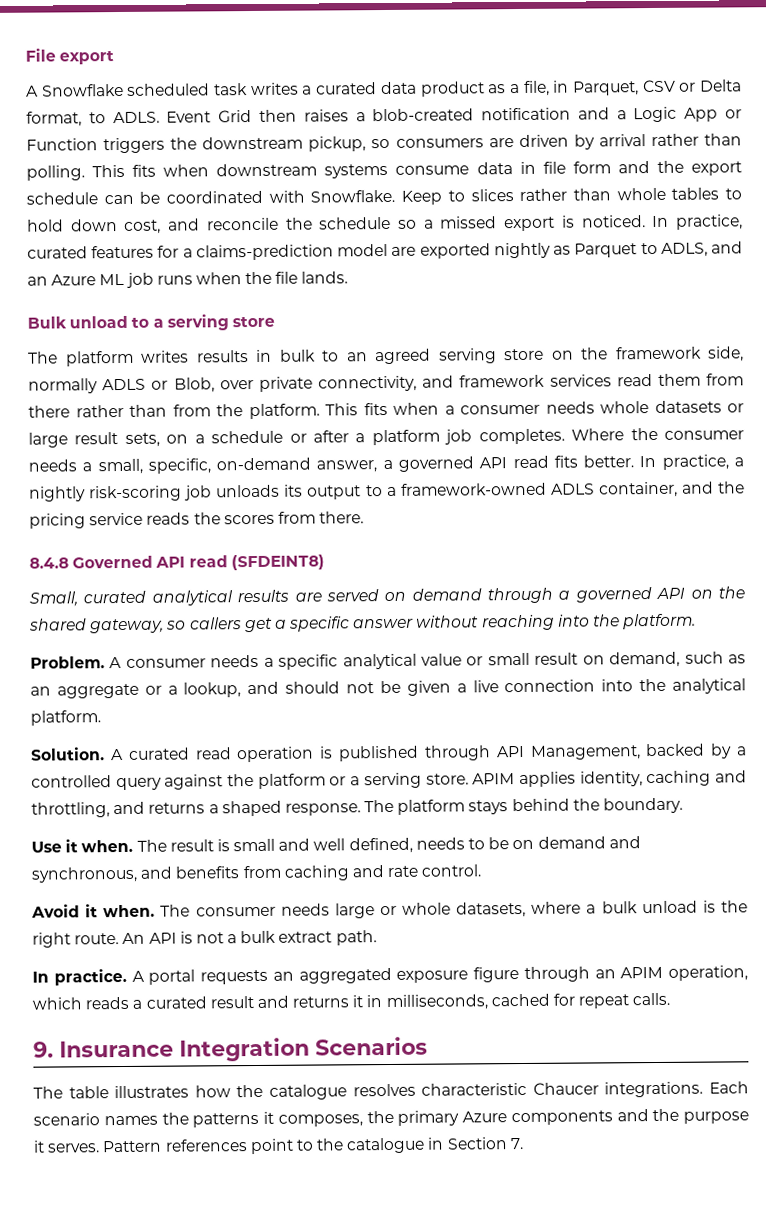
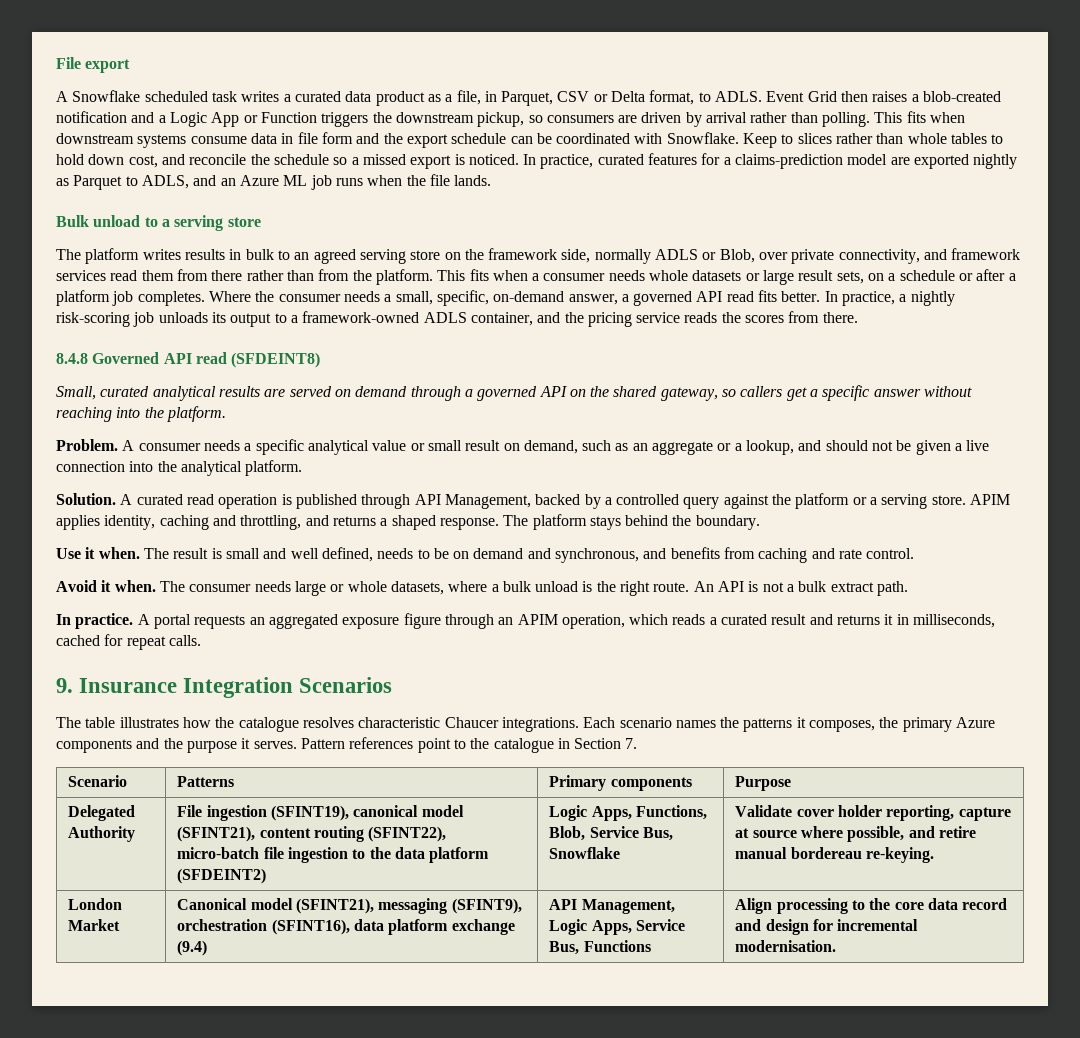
+ Scenario | Patterns | Primary components | Purpose
+ Delegated Authority | File ingestion (SFINT19), canonical model (SFINT21), content routing (SFINT22), micro-batch file ingestion to the data platform (SFDEINT2) | Logic Apps, Functions, Blob, Service Bus, Snowflake | Validate cover holder reporting, capture at source where possible, and retire manual bordereau re-keying.
+ London Market | Canonical model (SFINT21), messaging (SFINT9), orchestration (SFINT16), data platform exchange (9.4) | API Management, Logic Apps, Service Bus, Functions | Align processing to the core data record and design for incremental modernisation.

